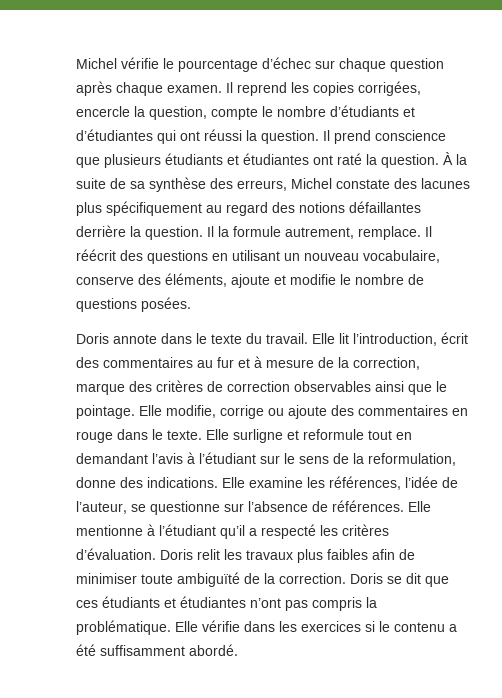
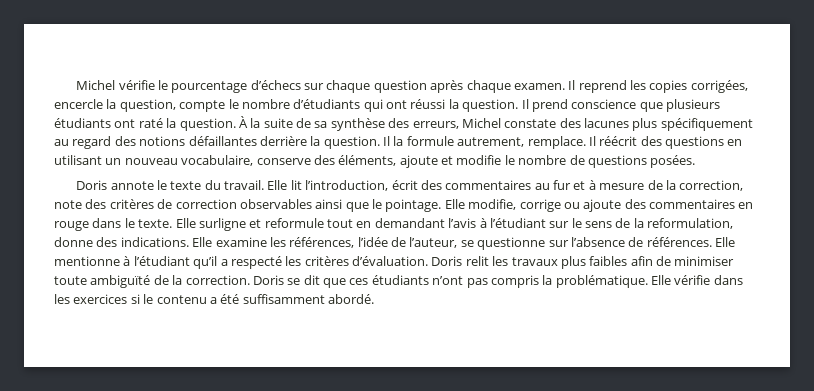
- Michel vérifie le pourcentage d’échec sur chaque question après chaque examen.
+ Michel vérifie le pourcentage d’échecs sur chaque question après chaque examen.
- Il reprend les copies corrigées, encercle la question, compte le nombre d’étudiants et d’étudiantes qui ont réussi la question.
+ Il reprend les copies corrigées, encercle la question, compte le nombre d’étudiants qui ont réussi la question.
- Il prend conscience que plusieurs étudiants et étudiantes ont raté la question.
+ Il prend conscience que plusieurs étudiants ont raté la question.
- Doris annote dans le texte du travail.
+ Doris annote le texte du travail.
- Elle lit l’introduction, écrit des commentaires au fur et à mesure de la correction, marque des critères de correction observables ainsi que le pointage.
+ Elle lit l’introduction, écrit des commentaires au fur et à mesure de la correction, note des critères de correction observables ainsi que le pointage.
- Doris se dit que ces étudiants et étudiantes n’ont pas compris la problématique.
+ Doris se dit que ces étudiants n’ont pas compris la problématique.

